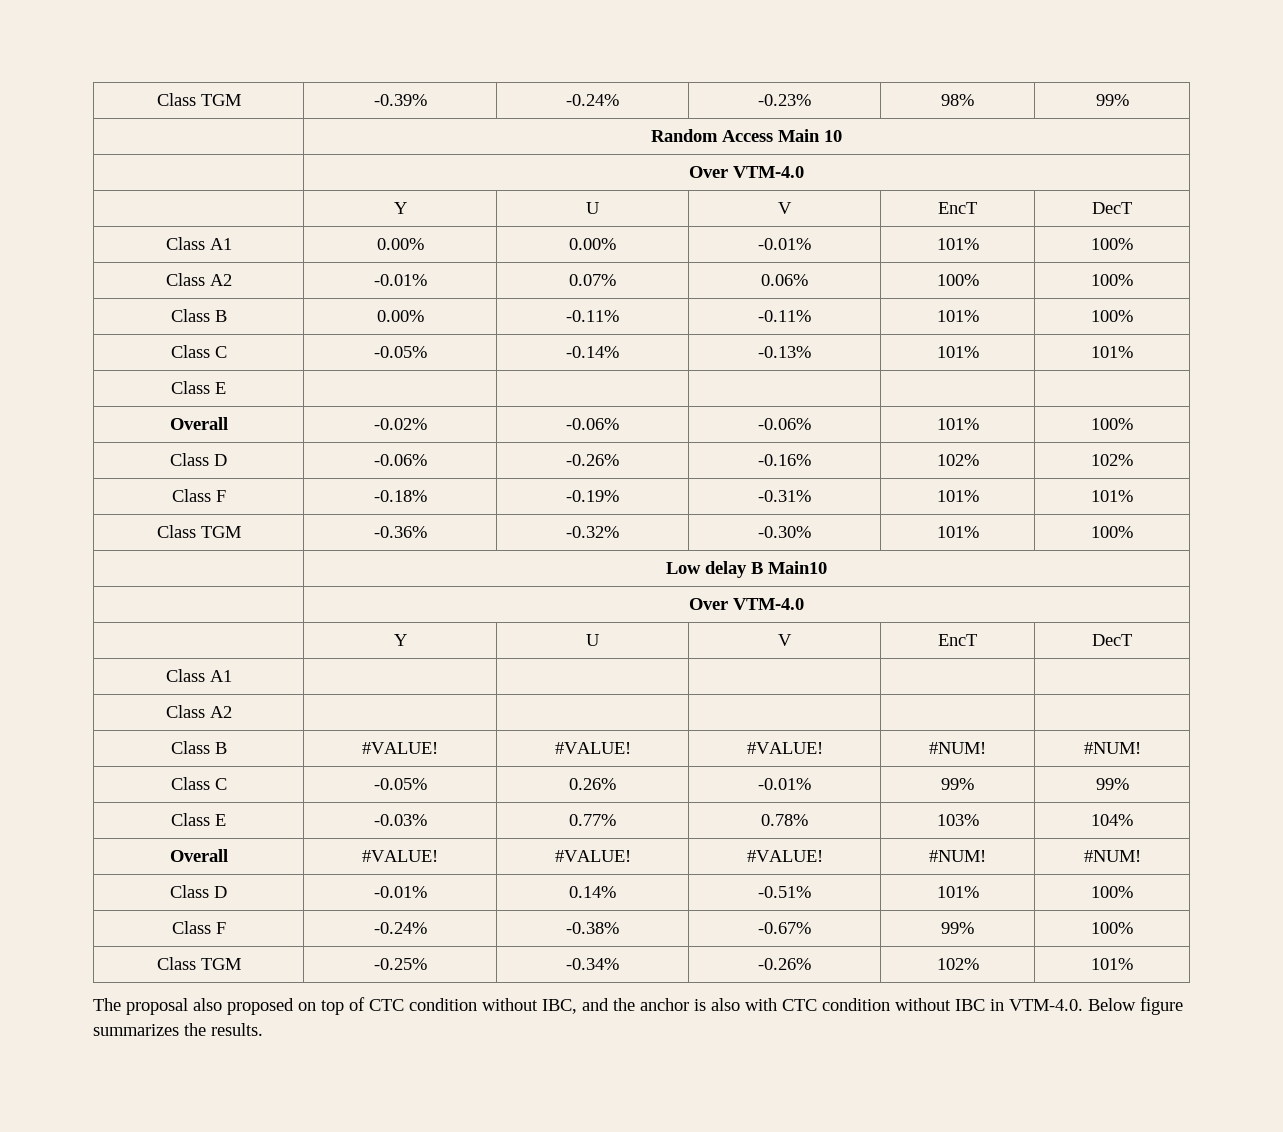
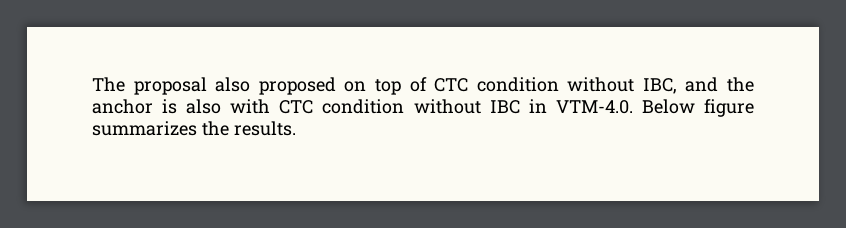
- Class TGM | -0.39% | -0.24% | -0.23% | 98% | 99%
- | Random Access Main 10
- | Over VTM-4.0
- | Y | U | V | EncT | DecT
- Class A1 | 0.00% | 0.00% | -0.01% | 101% | 100%
- Class A2 | -0.01% | 0.07% | 0.06% | 100% | 100%
- Class B | 0.00% | -0.11% | -0.11% | 101% | 100%
- Class C | -0.05% | -0.14% | -0.13% | 101% | 101%
- Class E | | | | |
- Overall | -0.02% | -0.06% | -0.06% | 101% | 100%
- Class D | -0.06% | -0.26% | -0.16% | 102% | 102%
- Class F | -0.18% | -0.19% | -0.31% | 101% | 101%
- Class TGM | -0.36% | -0.32% | -0.30% | 101% | 100%
- | Low delay B Main10
- | Over VTM-4.0
- | Y | U | V | EncT | DecT
- Class A1 | | | | |
- Class A2 | | | | |
- Class B | #VALUE! | #VALUE! | #VALUE! | #NUM! | #NUM!
- Class C | -0.05% | 0.26% | -0.01% | 99% | 99%
- Class E | -0.03% | 0.77% | 0.78% | 103% | 104%
- Overall | #VALUE! | #VALUE! | #VALUE! | #NUM! | #NUM!
- Class D | -0.01% | 0.14% | -0.51% | 101% | 100%
- Class F | -0.24% | -0.38% | -0.67% | 99% | 100%
- Class TGM | -0.25% | -0.34% | -0.26% | 102% | 101%

